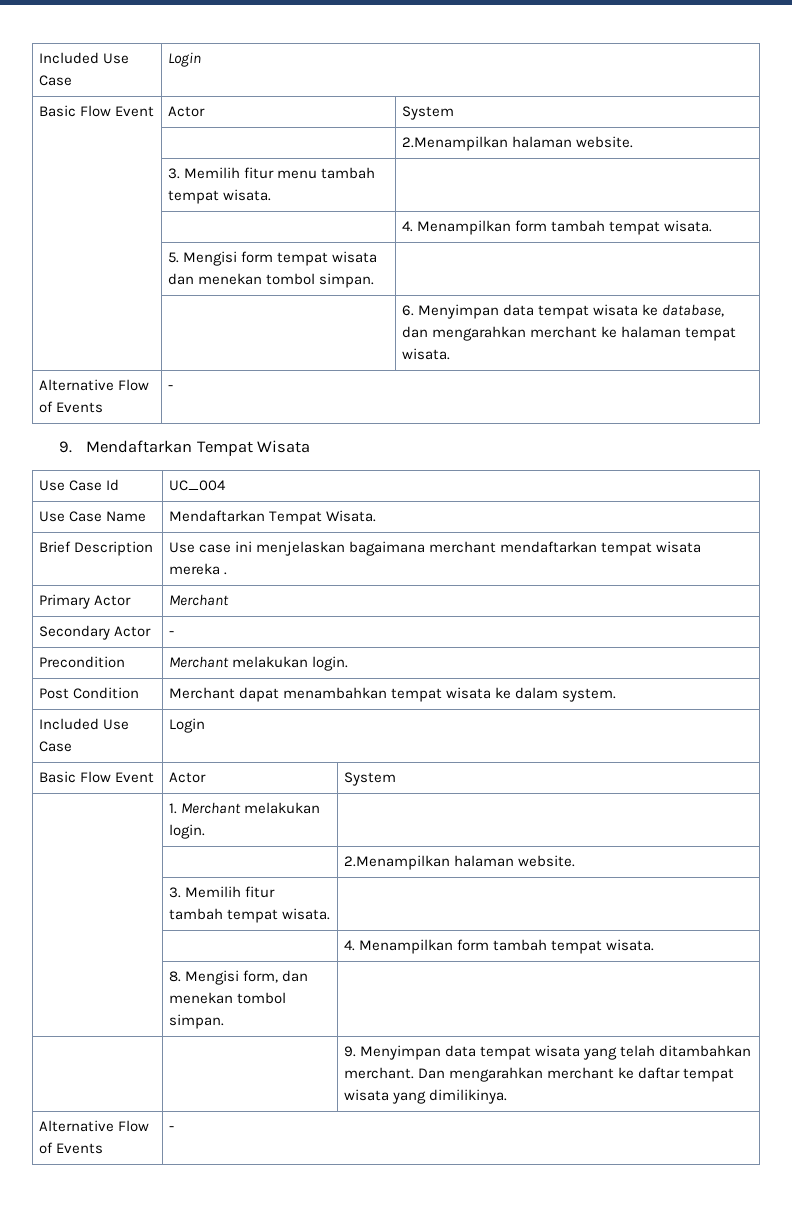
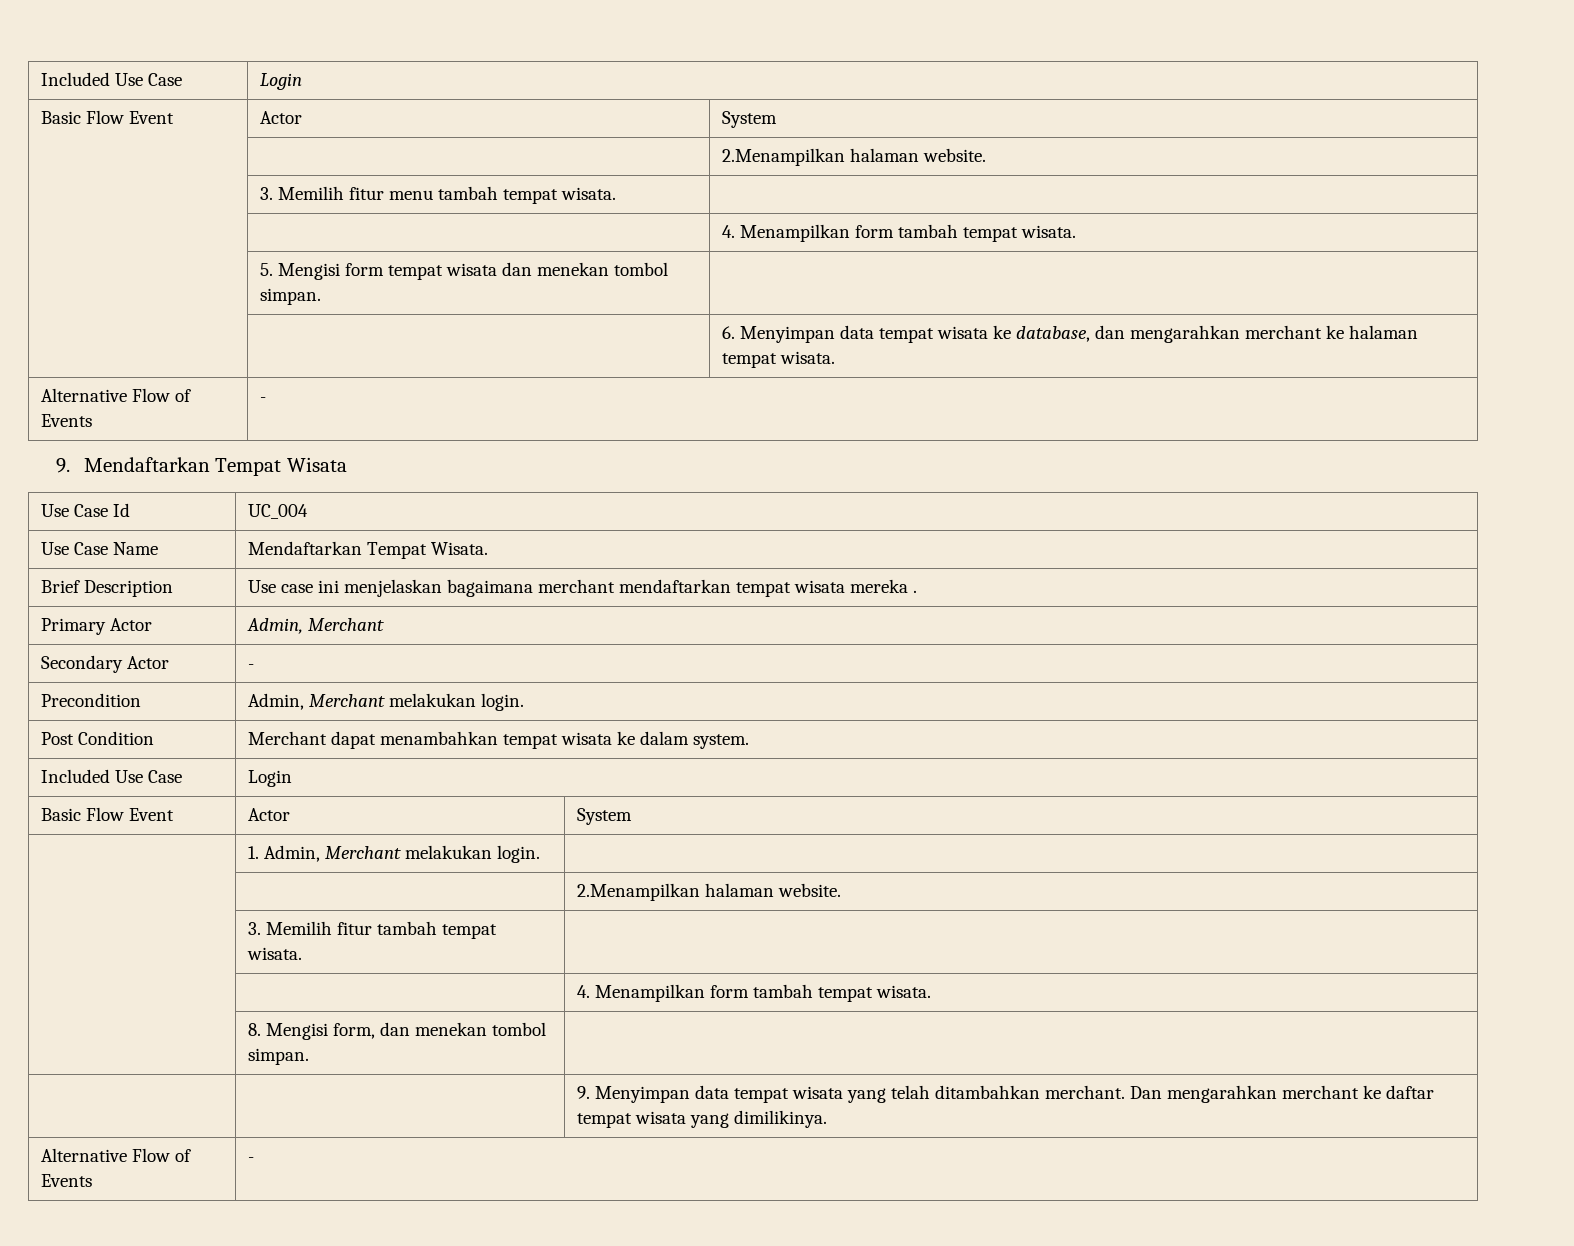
- Primary Actor | Merchant
+ Primary Actor | Admin, Merchant
- Precondition | Merchant melakukan login.
+ Precondition | Admin, Merchant melakukan login.
- | 1. Merchant melakukan login. |
+ | 1. Admin, Merchant melakukan login. |

